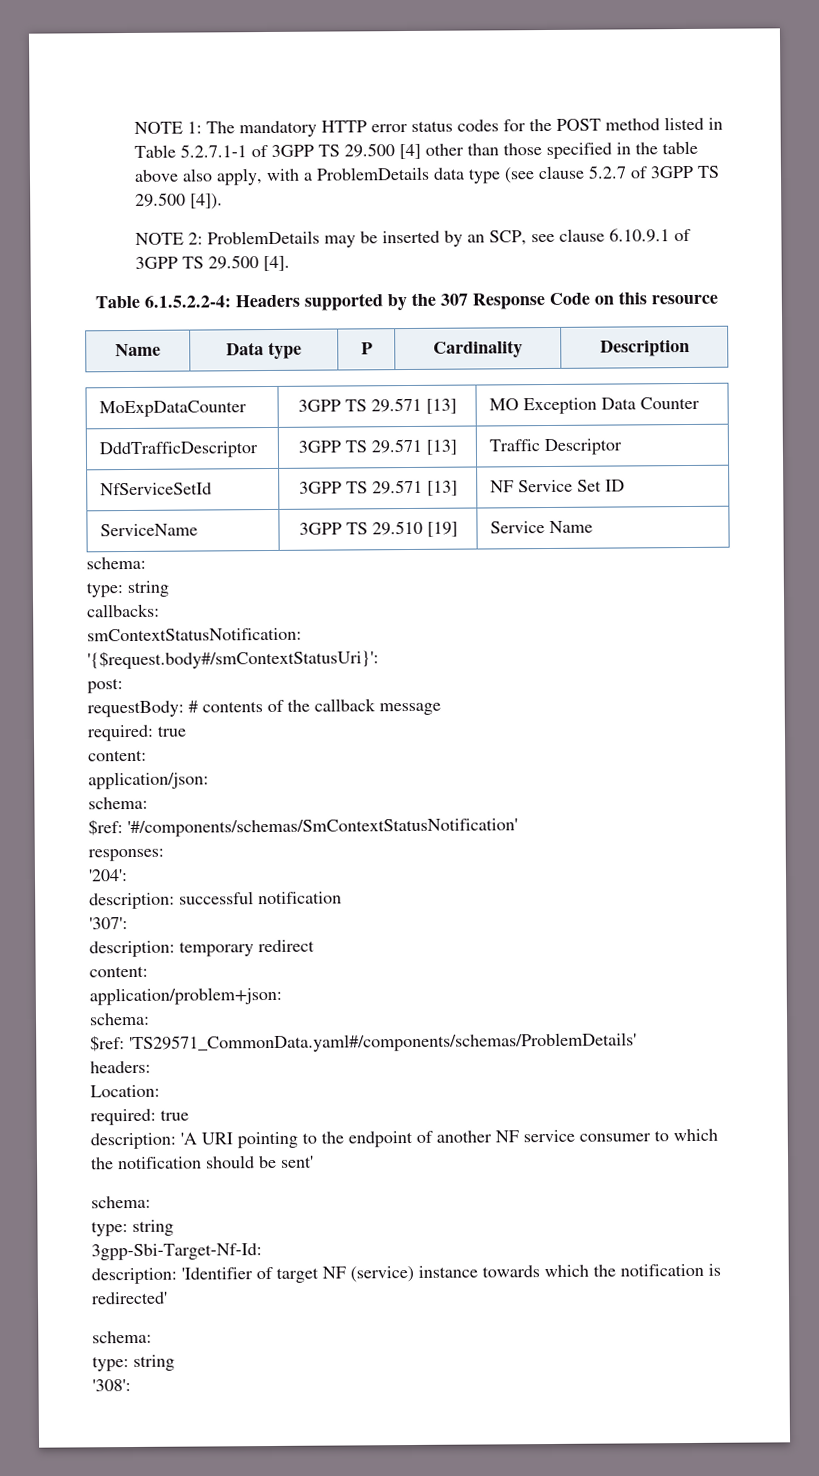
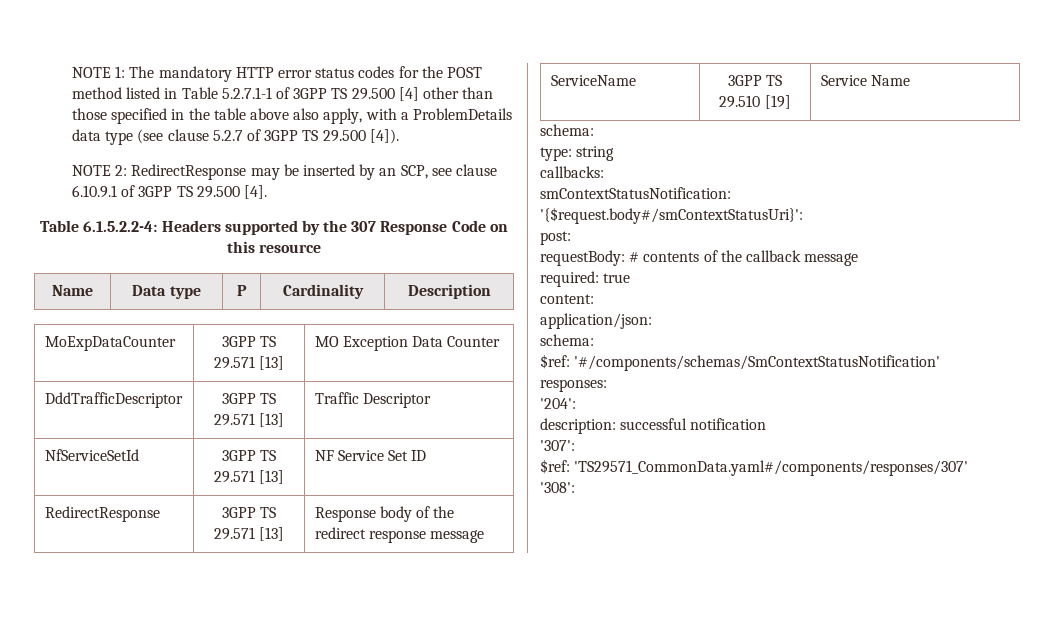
- NOTE 2: ProblemDetails may be inserted by an SCP, see clause 6.10.9.1 of 3GPP TS 29.500 [4].
+ NOTE 2: RedirectResponse may be inserted by an SCP, see clause 6.10.9.1 of 3GPP TS 29.500 [4].
+ RedirectResponse | 3GPP TS 29.571 [13] | Response body of the redirect response message
- description: temporary redirect
- content:
- application/problem+json:
- schema:
- $ref: 'TS29571_CommonData.yaml#/components/schemas/ProblemDetails'
- headers:
- Location:
- required: true
- description: 'A URI pointing to the endpoint of another NF service consumer to which the notification should be sent'
- schema:
- type: string
- 3gpp-Sbi-Target-Nf-Id:
- description: 'Identifier of target NF (service) instance towards which the notification is redirected'
- schema:
- type: string
+ $ref: 'TS29571_CommonData.yaml#/components/responses/307'

